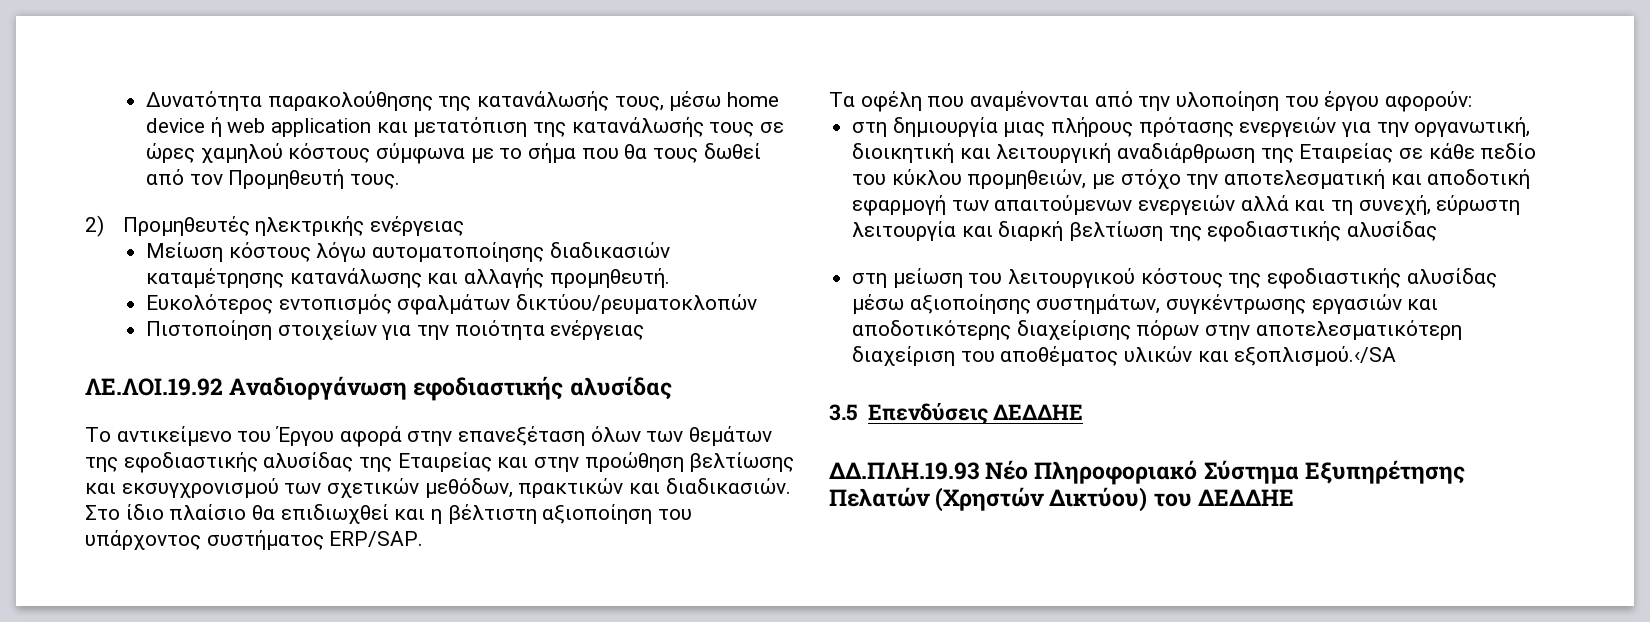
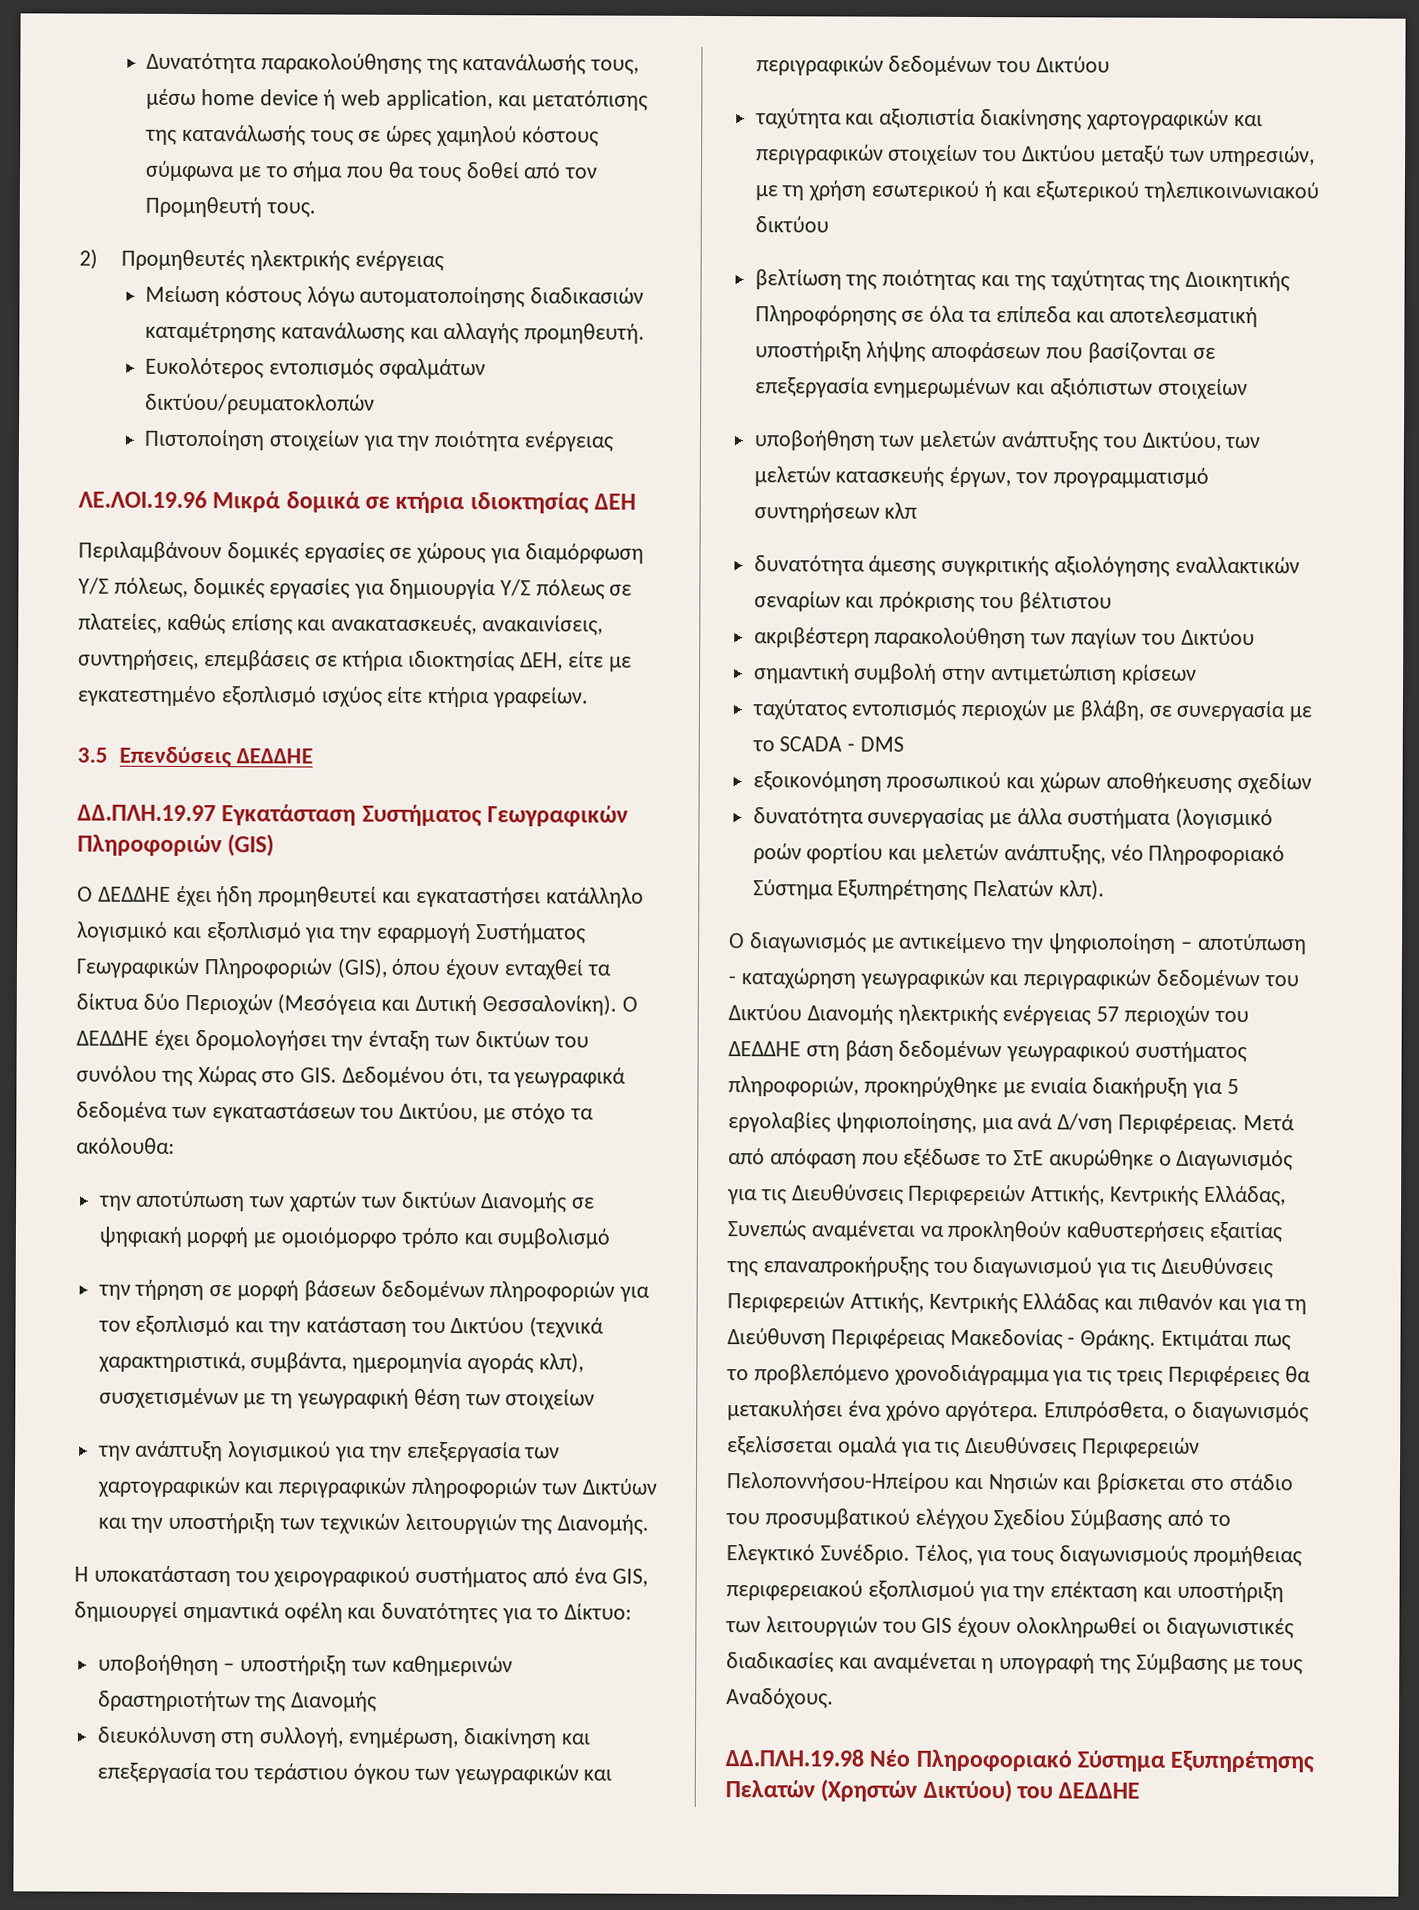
- Δυνατότητα παρακολούθησης της κατανάλωσής τους, μέσω home device ή web application και μετατόπιση της κατανάλωσής τους σε ώρες χαμηλού κόστους σύμφωνα με το σήμα που θα τους δωθεί από τον Προμηθευτή τους.
+ Δυνατότητα παρακολούθησης της κατανάλωσής τους, μέσω home device ή web application, και μετατόπισης της κατανάλωσής τους σε ώρες χαμηλού κόστους σύμφωνα με το σήμα που θα τους δοθεί από τον Προμηθευτή τους.
- ΛΕ.ΛΟΙ.19.92 Αναδιοργάνωση εφοδιαστικής αλυσίδας
- Το αντικείμενο του Έργου αφορά στην επανεξέταση όλων των θεμάτων της εφοδιαστικής αλυσίδας της Εταιρείας και στην προώθηση βελτίωσης και εκσυγχρονισμού των σχετικών μεθόδων, πρακτικών και διαδικασιών. Στο ίδιο πλαίσιο θα επιδιωχθεί και η βέλτιστη αξιοποίηση του υπάρχοντος συστήματος ERP/SAP.
- Τα οφέλη που αναμένονται από την υλοποίηση του έργου αφορούν:
- στη δημιουργία μιας πλήρους πρότασης ενεργειών για την οργανωτική, διοικητική και λειτουργική αναδιάρθρωση της Εταιρείας σε κάθε πεδίο του κύκλου προμηθειών, με στόχο την αποτελεσματική και αποδοτική εφαρμογή των απαιτούμενων ενεργειών αλλά και τη συνεχή, εύρωστη λειτουργία και διαρκή βελτίωση της εφοδιαστικής αλυσίδας
- στη μείωση του λειτουργικού κόστους της εφοδιαστικής αλυσίδας μέσω αξιοποίησης συστημάτων, συγκέντρωσης εργασιών και αποδοτικότερης διαχείρισης πόρων στην αποτελεσματικότερη διαχείριση του αποθέματος υλικών και εξοπλισμού.‹/SA
+ ΛΕ.ΛΟΙ.19.96 Μικρά δομικά σε κτήρια ιδιοκτησίας ΔΕΗ
+ Περιλαμβάνουν δομικές εργασίες σε χώρους για διαμόρφωση Υ/Σ πόλεως, δομικές εργασίες για δημιουργία Υ/Σ πόλεως σε πλατείες, καθώς επίσης και ανακατασκευές, ανακαινίσεις, συντηρήσεις, επεμβάσεις σε κτήρια ιδιοκτησίας ΔΕΗ, είτε με εγκατεστημένο εξοπλισμό ισχύος είτε κτήρια γραφείων.
  3.5 Επενδύσεις ΔΕΔΔΗΕ
- ΔΔ.ΠΛΗ.19.93 Νέο Πληροφοριακό Σύστημα Εξυπηρέτησης Πελατών (Χρηστών Δικτύου) του ΔΕΔΔΗΕ
+ ΔΔ.ΠΛΗ.19.97 Εγκατάσταση Συστήματος Γεωγραφικών Πληροφοριών (GIS)
+ Ο ΔΕΔΔΗΕ έχει ήδη προμηθευτεί και εγκαταστήσει κατάλληλο λογισμικό και εξοπλισμό για την εφαρμογή Συστήματος Γεωγραφικών Πληροφοριών (GIS), όπου έχουν ενταχθεί τα δίκτυα δύο Περιοχών (Μεσόγεια και Δυτική Θεσσαλονίκη). Ο ΔΕΔΔΗΕ έχει δρομολογήσει την ένταξη των δικτύων του συνόλου της Χώρας στο GIS. Δεδομένου ότι, τα γεωγραφικά δεδομένα των εγκαταστάσεων του Δικτύου, με στόχο τα ακόλουθα:
+ την αποτύπωση των χαρτών των δικτύων Διανομής σε ψηφιακή μορφή με ομοιόμορφο τρόπο και συμβολισμό
+ την τήρηση σε μορφή βάσεων δεδομένων πληροφοριών για τον εξοπλισμό και την κατάσταση του Δικτύου (τεχνικά χαρακτηριστικά, συμβάντα, ημερομηνία αγοράς κλπ), συσχετισμένων με τη γεωγραφική θέση των στοιχείων
+ την ανάπτυξη λογισμικού για την επεξεργασία των χαρτογραφικών και περιγραφικών πληροφοριών των Δικτύων και την υποστήριξη των τεχνικών λειτουργιών της Διανομής.
+ Η υποκατάσταση του χειρογραφικού συστήματος από ένα GIS, δημιουργεί σημαντικά οφέλη και δυνατότητες για το Δίκτυο:
+ υποβοήθηση – υποστήριξη των καθημερινών δραστηριοτήτων της Διανομής
+ διευκόλυνση στη συλλογή, ενημέρωση, διακίνηση και επεξεργασία του τεράστιου όγκου των γεωγραφικών και περιγραφικών δεδομένων του Δικτύου
+ ταχύτητα και αξιοπιστία διακίνησης χαρτογραφικών και περιγραφικών στοιχείων του Δικτύου μεταξύ των υπηρεσιών, με τη χρήση εσωτερικού ή και εξωτερικού τηλεπικοινωνιακού δικτύου
+ βελτίωση της ποιότητας και της ταχύτητας της Διοικητικής Πληροφόρησης σε όλα τα επίπεδα και αποτελεσματική υποστήριξη λήψης αποφάσεων που βασίζονται σε επεξεργασία ενημερωμένων και αξιόπιστων στοιχείων
+ υποβοήθηση των μελετών ανάπτυξης του Δικτύου, των μελετών κατασκευής έργων, τον προγραμματισμό συντηρήσεων κλπ
+ δυνατότητα άμεσης συγκριτικής αξιολόγησης εναλλακτικών σεναρίων και πρόκρισης του βέλτιστου
+ ακριβέστερη παρακολούθηση των παγίων του Δικτύου
+ σημαντική συμβολή στην αντιμετώπιση κρίσεων
+ ταχύτατος εντοπισμός περιοχών με βλάβη, σε συνεργασία με το SCADA - DMS
+ εξοικονόμηση προσωπικού και χώρων αποθήκευσης σχεδίων
+ δυνατότητα συνεργασίας με άλλα συστήματα (λογισμικό ροών φορτίου και μελετών ανάπτυξης, νέο Πληροφοριακό Σύστημα Εξυπηρέτησης Πελατών κλπ).
+ Ο διαγωνισμός με αντικείμενο την ψηφιοποίηση – αποτύπωση - καταχώρηση γεωγραφικών και περιγραφικών δεδομένων του Δικτύου Διανομής ηλεκτρικής ενέργειας 57 περιοχών του ΔΕΔΔΗΕ στη βάση δεδομένων γεωγραφικού συστήματος πληροφοριών, προκηρύχθηκε με ενιαία διακήρυξη για 5 εργολαβίες ψηφιοποίησης, μια ανά Δ/νση Περιφέρειας. Μετά από απόφαση που εξέδωσε το ΣτΕ ακυρώθηκε ο Διαγωνισμός για τις Διευθύνσεις Περιφερειών Αττικής, Κεντρικής Ελλάδας, Συνεπώς αναμένεται να προκληθούν καθυστερήσεις εξαιτίας της επαναπροκήρυξης του διαγωνισμού για τις Διευθύνσεις Περιφερειών Αττικής, Κεντρικής Ελλάδας και πιθανόν και για τη Διεύθυνση Περιφέρειας Μακεδονίας - Θράκης. Εκτιμάται πως το προβλεπόμενο χρονοδιάγραμμα για τις τρεις Περιφέρειες θα μετακυλήσει ένα χρόνο αργότερα. Επιπρόσθετα, ο διαγωνισμός εξελίσσεται ομαλά για τις Διευθύνσεις Περιφερειών Πελοποννήσου-Ηπείρου και Νησιών και βρίσκεται στο στάδιο του προσυμβατικού ελέγχου Σχεδίου Σύμβασης από το Ελεγκτικό Συνέδριο. Τέλος, για τους διαγωνισμούς προμήθειας περιφερειακού εξοπλισμού για την επέκταση και υποστήριξη των λειτουργιών του GIS έχουν ολοκληρωθεί οι διαγωνιστικές διαδικασίες και αναμένεται η υπογραφή της Σύμβασης με τους Αναδόχους.
+ ΔΔ.ΠΛΗ.19.98 Νέο Πληροφοριακό Σύστημα Εξυπηρέτησης Πελατών (Χρηστών Δικτύου) του ΔΕΔΔΗΕ

